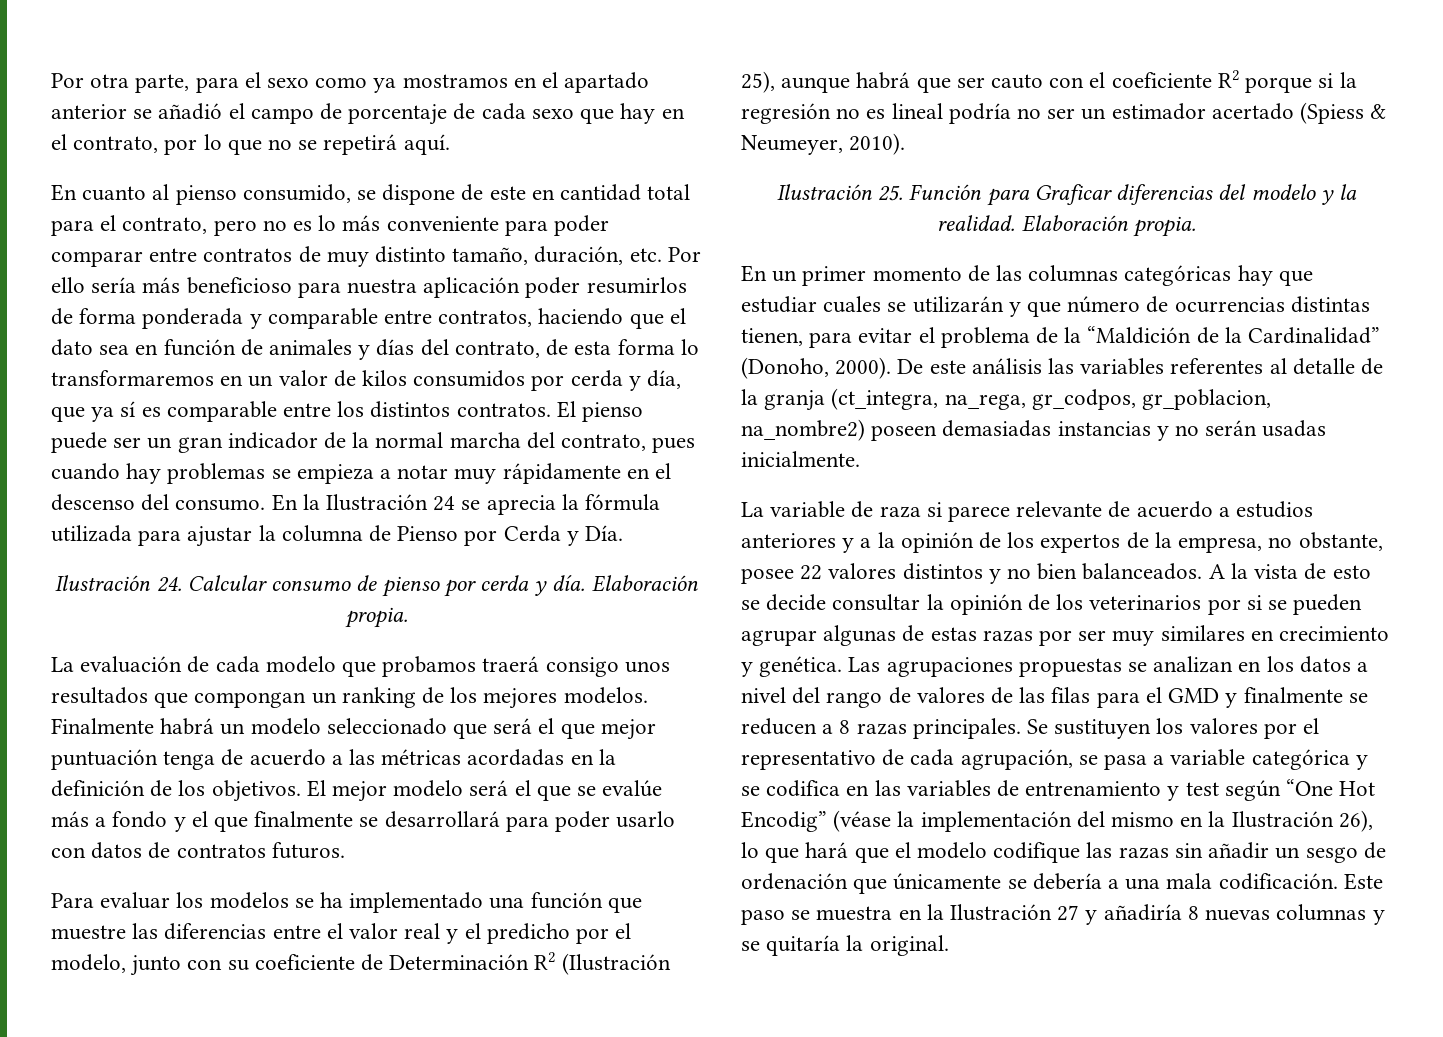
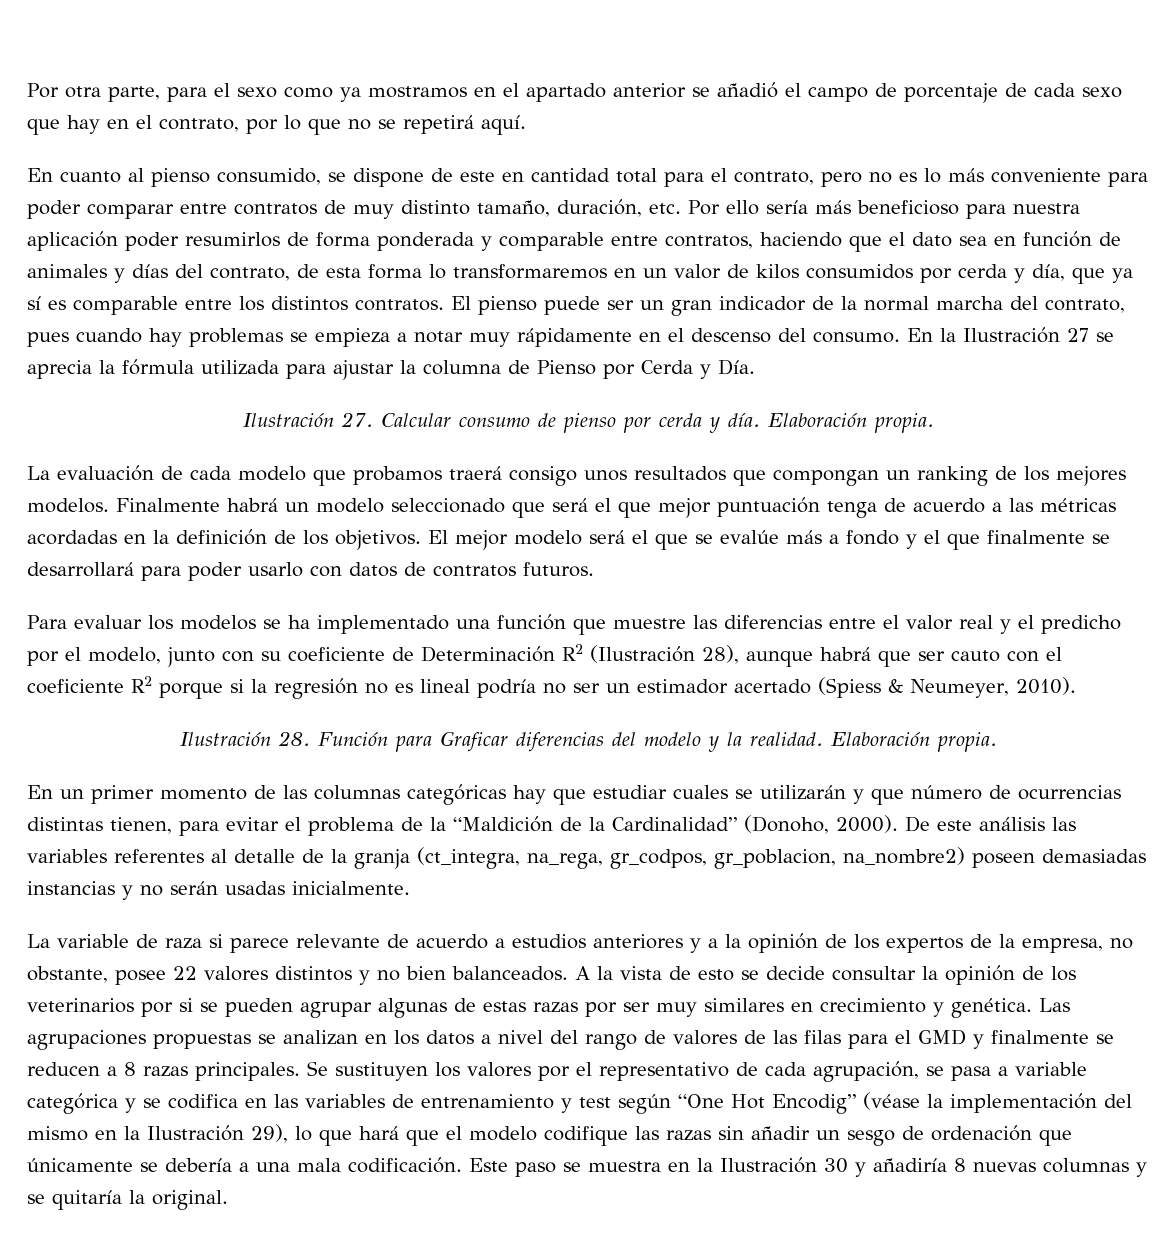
- En la Ilustración 24 se aprecia la fórmula utilizada para ajustar la columna de Pienso por Cerda y Día.
+ En la Ilustración 27 se aprecia la fórmula utilizada para ajustar la columna de Pienso por Cerda y Día.
- Ilustración 24. Calcular consumo de pienso por cerda y día.
+ Ilustración 27. Calcular consumo de pienso por cerda y día.
- Para evaluar los modelos se ha implementado una función que muestre las diferencias entre el valor real y el predicho por el modelo, junto con su coeficiente de Determinación R2 (Ilustración 25), aunque habrá que ser cauto con el coeficiente R2 porque si la regresión no es lineal podría no ser un estimador acertado (Spiess & Neumeyer, 2010).
+ Para evaluar los modelos se ha implementado una función que muestre las diferencias entre el valor real y el predicho por el modelo, junto con su coeficiente de Determinación R2 (Ilustración 28), aunque habrá que ser cauto con el coeficiente R2 porque si la regresión no es lineal podría no ser un estimador acertado (Spiess & Neumeyer, 2010).
- Ilustración 25. Función para Graficar diferencias del modelo y la realidad.
+ Ilustración 28. Función para Graficar diferencias del modelo y la realidad.
- Se sustituyen los valores por el representativo de cada agrupación, se pasa a variable categórica y se codifica en las variables de entrenamiento y test según “One Hot Encodig” (véase la implementación del mismo en la Ilustración 26), lo que hará que el modelo codifique las razas sin añadir un sesgo de ordenación que únicamente se debería a una mala codificación.
+ Se sustituyen los valores por el representativo de cada agrupación, se pasa a variable categórica y se codifica en las variables de entrenamiento y test según “One Hot Encodig” (véase la implementación del mismo en la Ilustración 29), lo que hará que el modelo codifique las razas sin añadir un sesgo de ordenación que únicamente se debería a una mala codificación.
- Este paso se muestra en la Ilustración 27 y añadiría 8 nuevas columnas y se quitaría la original.
+ Este paso se muestra en la Ilustración 30 y añadiría 8 nuevas columnas y se quitaría la original.

